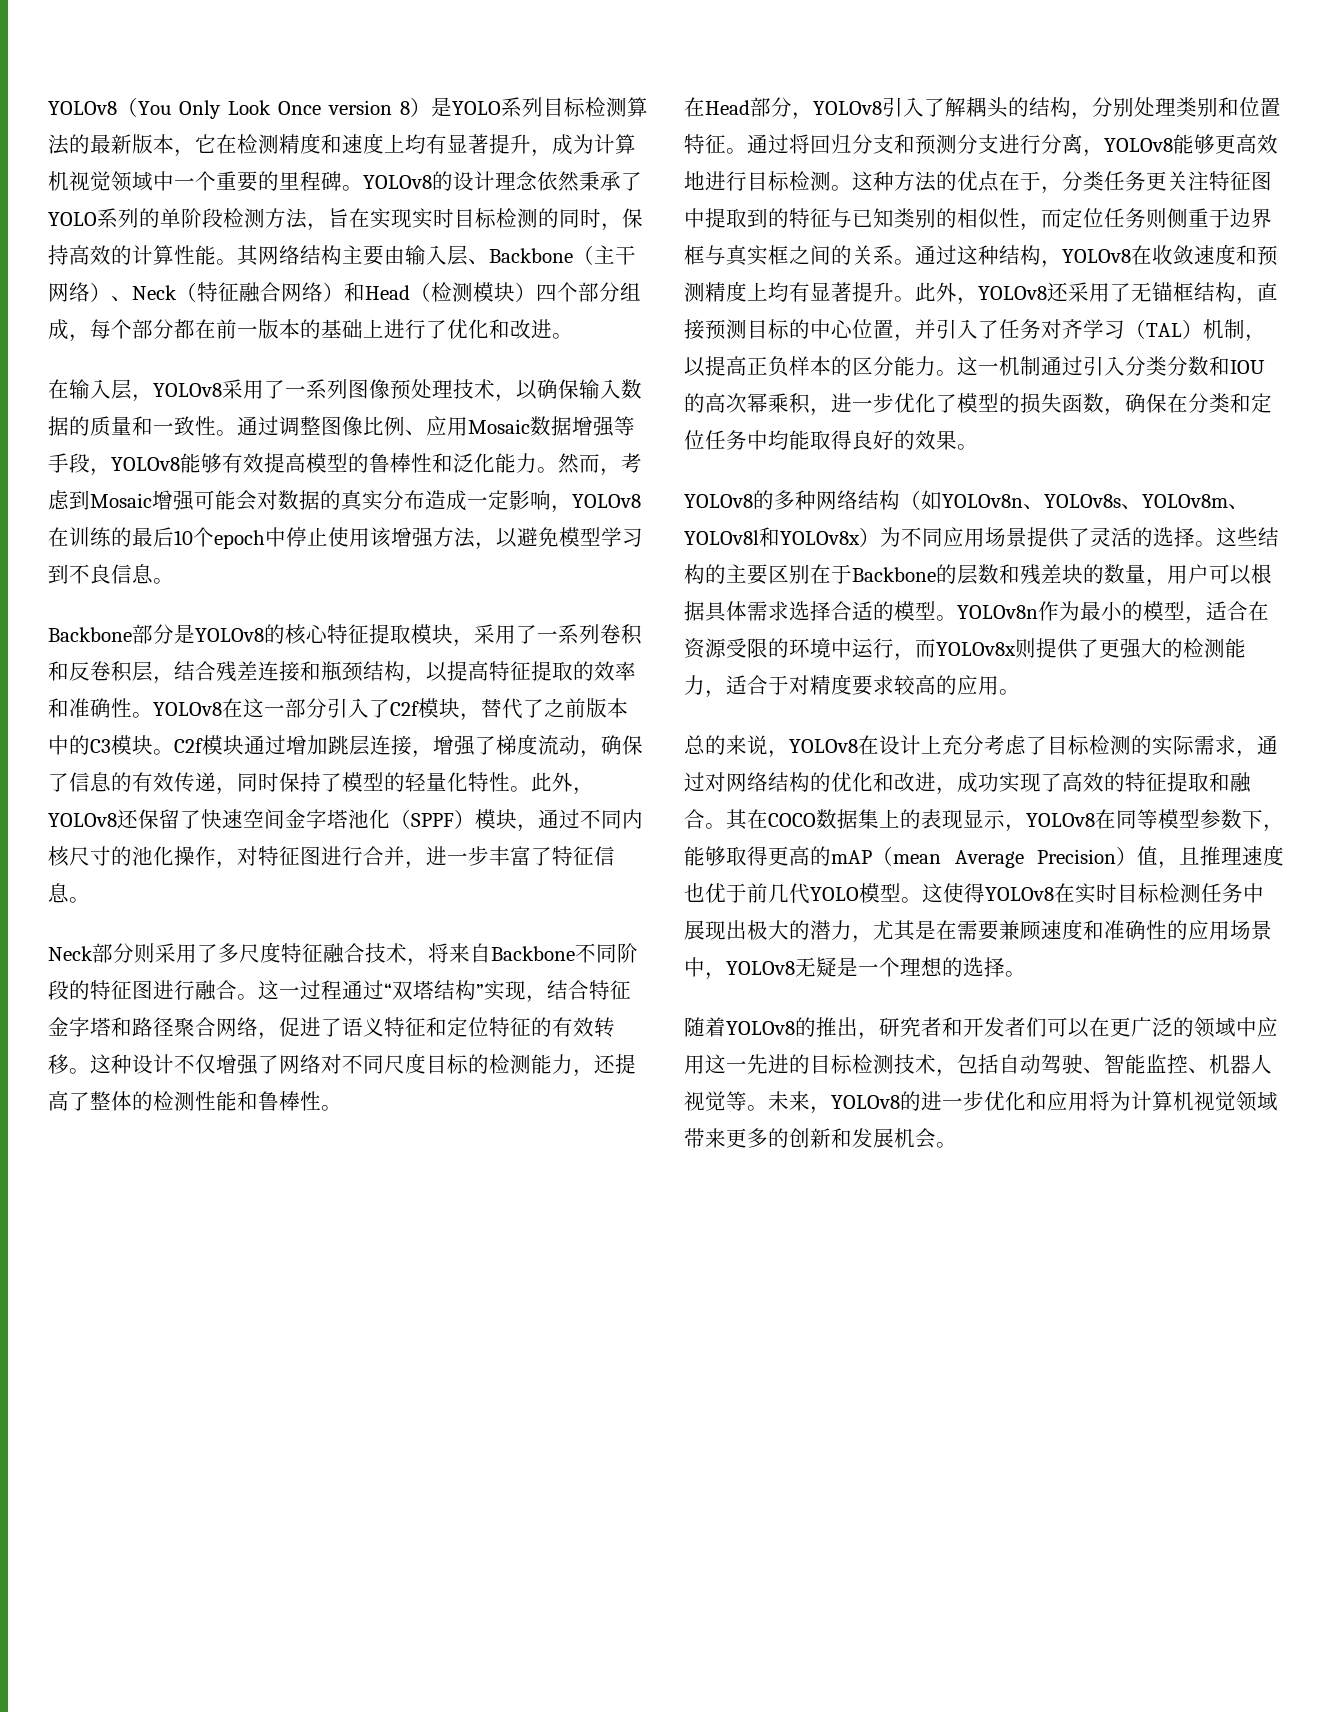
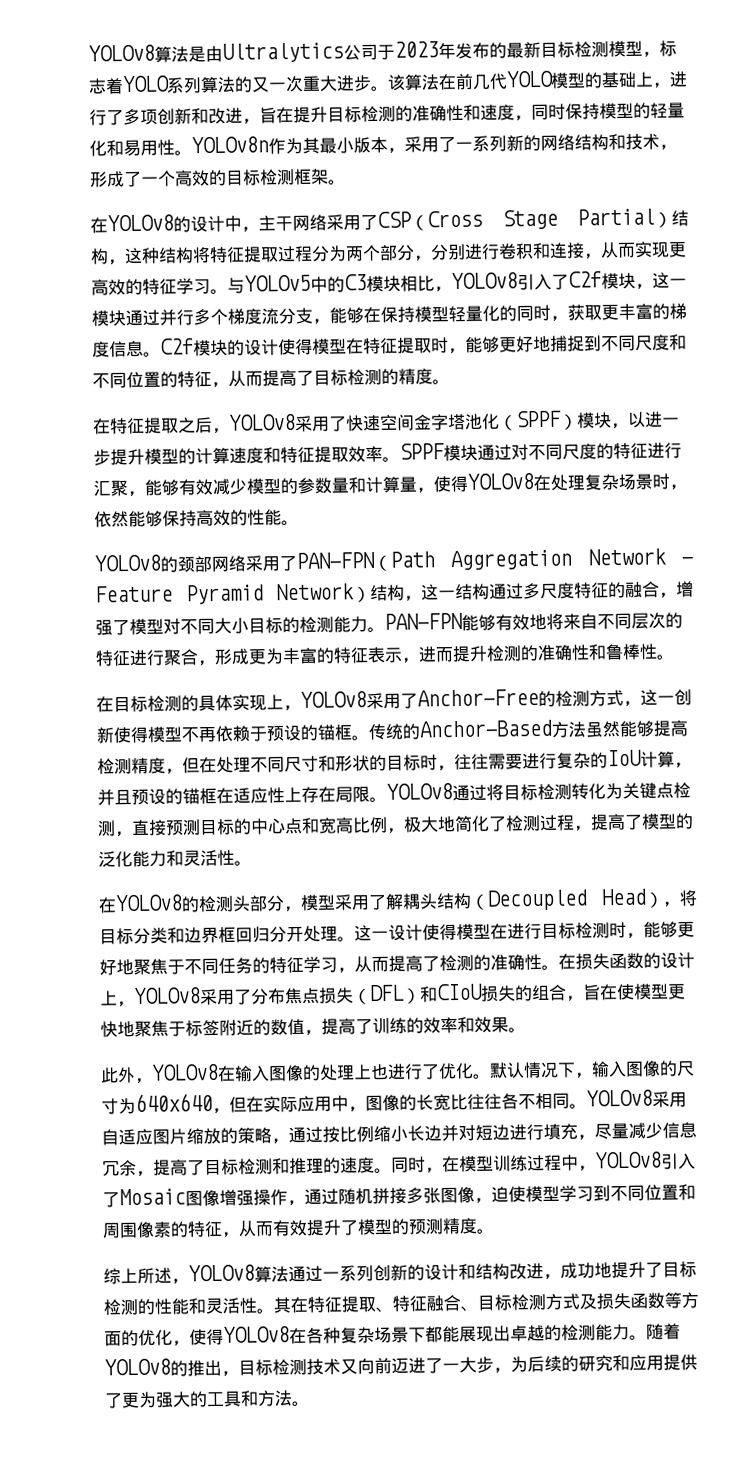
- YOLOv8（You Only Look Once version 8）是YOLO系列目标检测算法的最新版本，它在检测精度和速度上均有显著提升，成为计算机视觉领域中一个重要的里程碑。YOLOv8的设计理念依然秉承了YOLO系列的单阶段检测方法，旨在实现实时目标检测的同时，保持高效的计算性能。其网络结构主要由输入层、Backbone（主干网络）、Neck（特征融合网络）和Head（检测模块）四个部分组成，每个部分都在前一版本的基础上进行了优化和改进。
- 在输入层，YOLOv8采用了一系列图像预处理技术，以确保输入数据的质量和一致性。通过调整图像比例、应用Mosaic数据增强等手段，YOLOv8能够有效提高模型的鲁棒性和泛化能力。然而，考虑到Mosaic增强可能会对数据的真实分布造成一定影响，YOLOv8在训练的最后10个epoch中停止使用该增强方法，以避免模型学习到不良信息。
- Backbone部分是YOLOv8的核心特征提取模块，采用了一系列卷积和反卷积层，结合残差连接和瓶颈结构，以提高特征提取的效率和准确性。YOLOv8在这一部分引入了C2f模块，替代了之前版本中的C3模块。C2f模块通过增加跳层连接，增强了梯度流动，确保了信息的有效传递，同时保持了模型的轻量化特性。此外，YOLOv8还保留了快速空间金字塔池化（SPPF）模块，通过不同内核尺寸的池化操作，对特征图进行合并，进一步丰富了特征信息。
- Neck部分则采用了多尺度特征融合技术，将来自Backbone不同阶段的特征图进行融合。这一过程通过“双塔结构”实现，结合特征金字塔和路径聚合网络，促进了语义特征和定位特征的有效转移。这种设计不仅增强了网络对不同尺度目标的检测能力，还提高了整体的检测性能和鲁棒性。
- 在Head部分，YOLOv8引入了解耦头的结构，分别处理类别和位置特征。通过将回归分支和预测分支进行分离，YOLOv8能够更高效地进行目标检测。这种方法的优点在于，分类任务更关注特征图中提取到的特征与已知类别的相似性，而定位任务则侧重于边界框与真实框之间的关系。通过这种结构，YOLOv8在收敛速度和预测精度上均有显著提升。此外，YOLOv8还采用了无锚框结构，直接预测目标的中心位置，并引入了任务对齐学习（TAL）机制，以提高正负样本的区分能力。这一机制通过引入分类分数和IOU的高次幂乘积，进一步优化了模型的损失函数，确保在分类和定位任务中均能取得良好的效果。
- YOLOv8的多种网络结构（如YOLOv8n、YOLOv8s、YOLOv8m、YOLOv8l和YOLOv8x）为不同应用场景提供了灵活的选择。这些结构的主要区别在于Backbone的层数和残差块的数量，用户可以根据具体需求选择合适的模型。YOLOv8n作为最小的模型，适合在资源受限的环境中运行，而YOLOv8x则提供了更强大的检测能力，适合于对精度要求较高的应用。
- 总的来说，YOLOv8在设计上充分考虑了目标检测的实际需求，通过对网络结构的优化和改进，成功实现了高效的特征提取和融合。其在COCO数据集上的表现显示，YOLOv8在同等模型参数下，能够取得更高的mAP（mean Average Precision）值，且推理速度也优于前几代YOLO模型。这使得YOLOv8在实时目标检测任务中展现出极大的潜力，尤其是在需要兼顾速度和准确性的应用场景中，YOLOv8无疑是一个理想的选择。
- 随着YOLOv8的推出，研究者和开发者们可以在更广泛的领域中应用这一先进的目标检测技术，包括自动驾驶、智能监控、机器人视觉等。未来，YOLOv8的进一步优化和应用将为计算机视觉领域带来更多的创新和发展机会。
+ YOLOv8算法是由Ultralytics公司于2023年发布的最新目标检测模型，标志着YOLO系列算法的又一次重大进步。该算法在前几代YOLO模型的基础上，进行了多项创新和改进，旨在提升目标检测的准确性和速度，同时保持模型的轻量化和易用性。YOLOv8n作为其最小版本，采用了一系列新的网络结构和技术，形成了一个高效的目标检测框架。
+ 在YOLOv8的设计中，主干网络采用了CSP（Cross Stage Partial）结构，这种结构将特征提取过程分为两个部分，分别进行卷积和连接，从而实现更高效的特征学习。与YOLOv5中的C3模块相比，YOLOv8引入了C2f模块，这一模块通过并行多个梯度流分支，能够在保持模型轻量化的同时，获取更丰富的梯度信息。C2f模块的设计使得模型在特征提取时，能够更好地捕捉到不同尺度和不同位置的特征，从而提高了目标检测的精度。
+ 在特征提取之后，YOLOv8采用了快速空间金字塔池化（SPPF）模块，以进一步提升模型的计算速度和特征提取效率。SPPF模块通过对不同尺度的特征进行汇聚，能够有效减少模型的参数量和计算量，使得YOLOv8在处理复杂场景时，依然能够保持高效的性能。
+ YOLOv8的颈部网络采用了PAN-FPN（Path Aggregation Network - Feature Pyramid Network）结构，这一结构通过多尺度特征的融合，增强了模型对不同大小目标的检测能力。PAN-FPN能够有效地将来自不同层次的特征进行聚合，形成更为丰富的特征表示，进而提升检测的准确性和鲁棒性。
+ 在目标检测的具体实现上，YOLOv8采用了Anchor-Free的检测方式，这一创新使得模型不再依赖于预设的锚框。传统的Anchor-Based方法虽然能够提高检测精度，但在处理不同尺寸和形状的目标时，往往需要进行复杂的IoU计算，并且预设的锚框在适应性上存在局限。YOLOv8通过将目标检测转化为关键点检测，直接预测目标的中心点和宽高比例，极大地简化了检测过程，提高了模型的泛化能力和灵活性。
+ 在YOLOv8的检测头部分，模型采用了解耦头结构（Decoupled Head），将目标分类和边界框回归分开处理。这一设计使得模型在进行目标检测时，能够更好地聚焦于不同任务的特征学习，从而提高了检测的准确性。在损失函数的设计上，YOLOv8采用了分布焦点损失（DFL）和CIoU损失的组合，旨在使模型更快地聚焦于标签附近的数值，提高了训练的效率和效果。
+ 此外，YOLOv8在输入图像的处理上也进行了优化。默认情况下，输入图像的尺寸为640x640，但在实际应用中，图像的长宽比往往各不相同。YOLOv8采用自适应图片缩放的策略，通过按比例缩小长边并对短边进行填充，尽量减少信息冗余，提高了目标检测和推理的速度。同时，在模型训练过程中，YOLOv8引入了Mosaic图像增强操作，通过随机拼接多张图像，迫使模型学习到不同位置和周围像素的特征，从而有效提升了模型的预测精度。
+ 综上所述，YOLOv8算法通过一系列创新的设计和结构改进，成功地提升了目标检测的性能和灵活性。其在特征提取、特征融合、目标检测方式及损失函数等方面的优化，使得YOLOv8在各种复杂场景下都能展现出卓越的检测能力。随着YOLOv8的推出，目标检测技术又向前迈进了一大步，为后续的研究和应用提供了更为强大的工具和方法。

